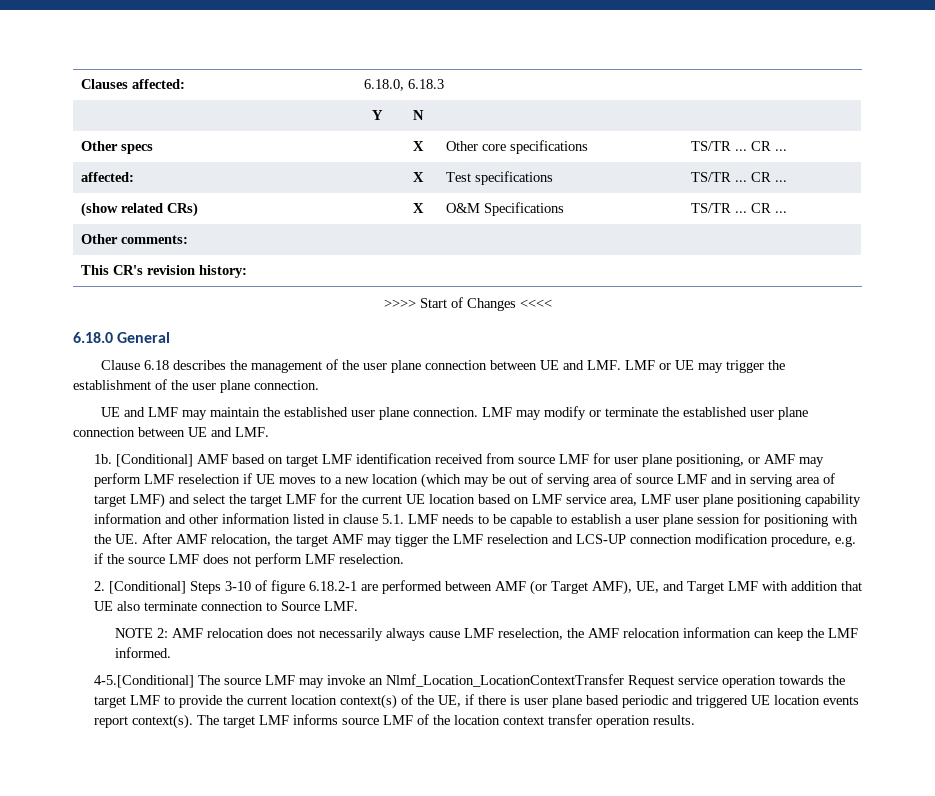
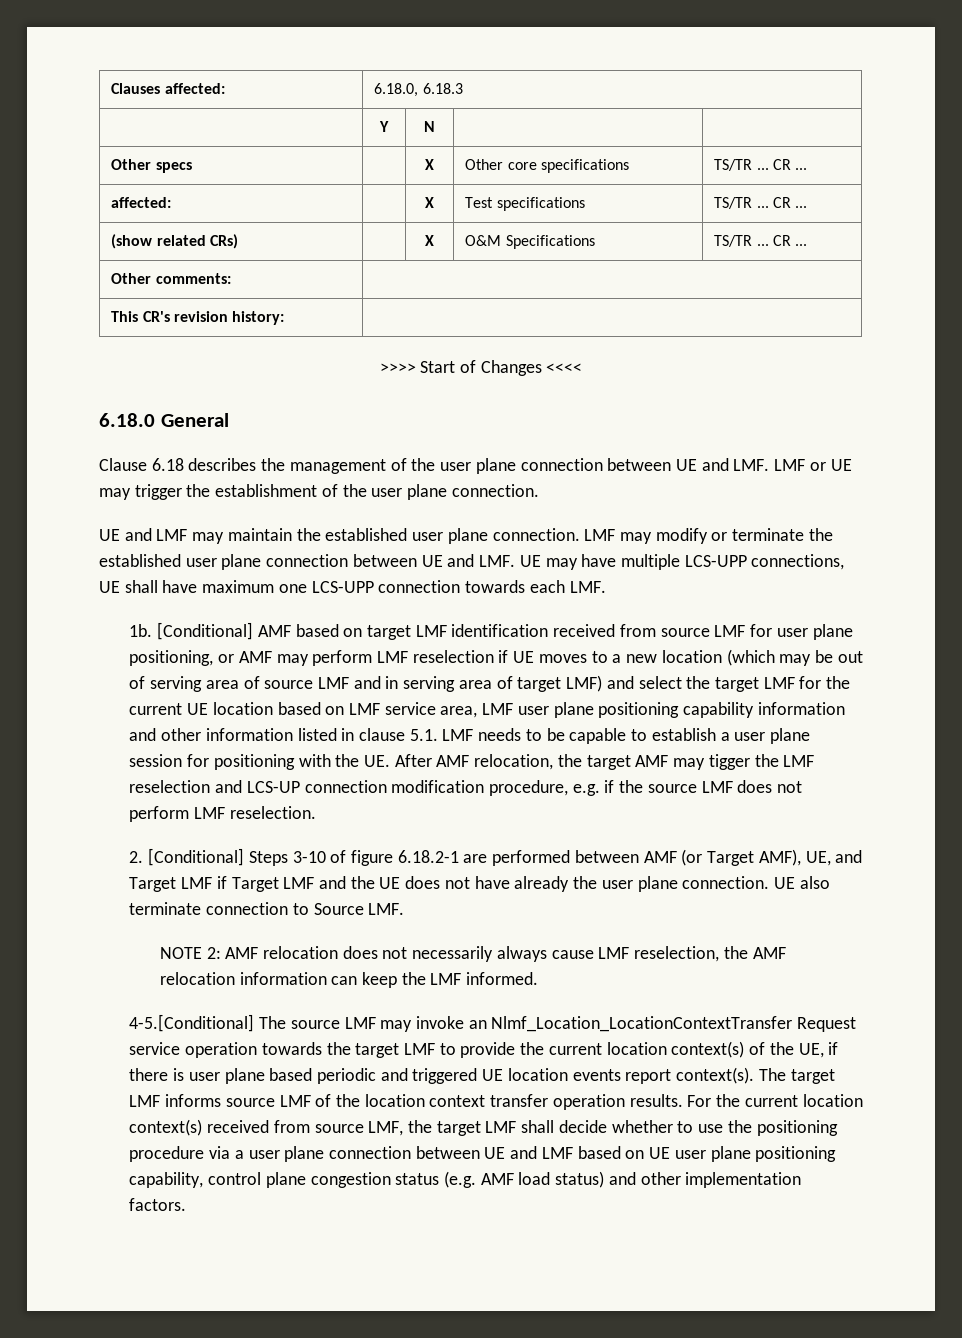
- LMF may modify or terminate the established user plane connection between UE and LMF.
+ LMF may modify or terminate the established user plane connection between UE and LMF. UE may have multiple LCS-UPP connections, UE shall have maximum one LCS-UPP connection towards each LMF.
- 2. [Conditional] Steps 3-10 of figure 6.18.2-1 are performed between AMF (or Target AMF), UE, and Target LMF with addition that UE also terminate connection to Source LMF.
+ 2. [Conditional] Steps 3-10 of figure 6.18.2-1 are performed between AMF (or Target AMF), UE, and Target LMF if Target LMF and the UE does not have already the user plane connection. UE also terminate connection to Source LMF.
+ For the current location context(s) received from source LMF, the target LMF shall decide whether to use the positioning procedure via a user plane connection between UE and LMF based on UE user plane positioning capability, control plane congestion status (e.g. AMF load status) and other implementation factors.

